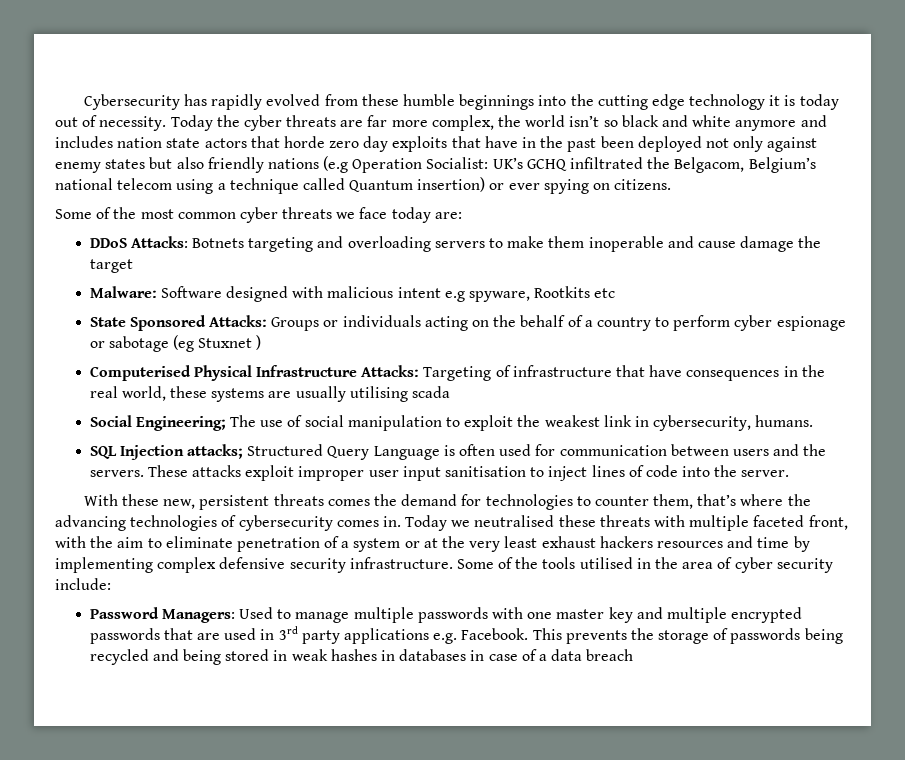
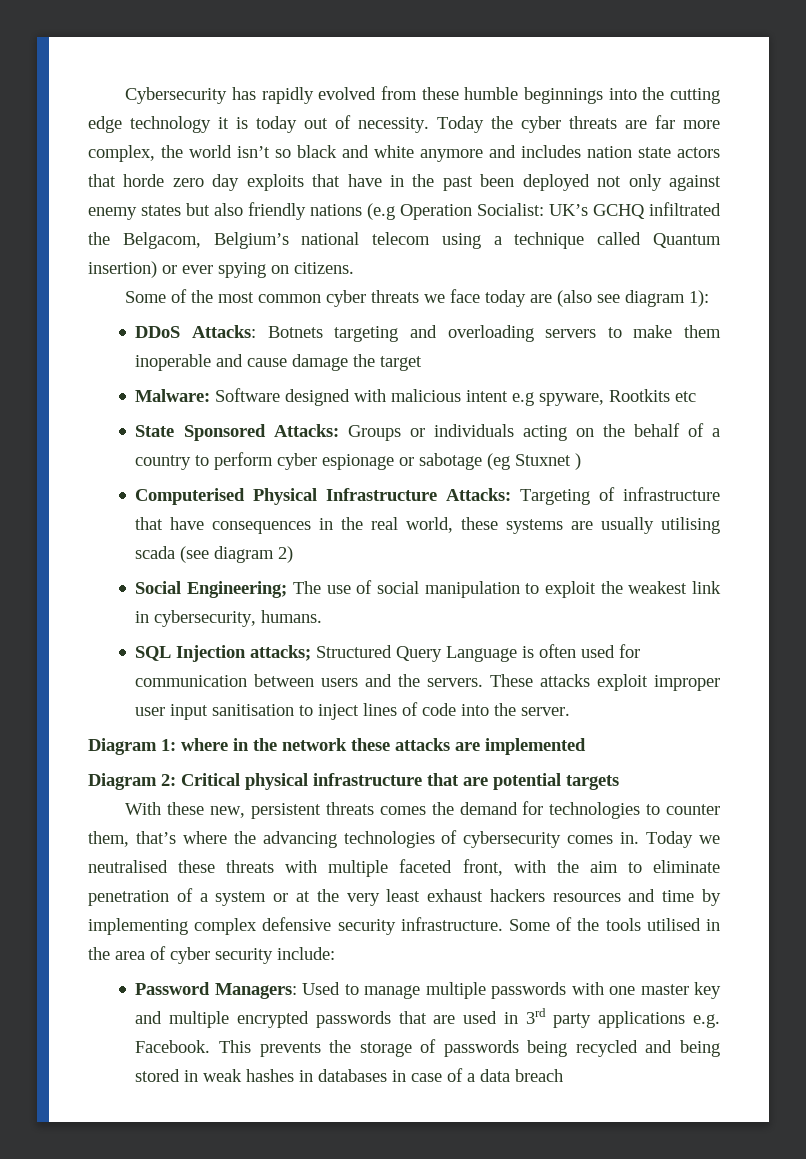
- Some of the most common cyber threats we face today are:
+ Some of the most common cyber threats we face today are (also see diagram 1):
- Computerised Physical Infrastructure Attacks: Targeting of infrastructure that have consequences in the real world, these systems are usually utilising scada
+ Computerised Physical Infrastructure Attacks: Targeting of infrastructure that have consequences in the real world, these systems are usually utilising scada (see diagram 2)
+ Diagram 1: where in the network these attacks are implemented
+ Diagram 2: Critical physical infrastructure that are potential targets

